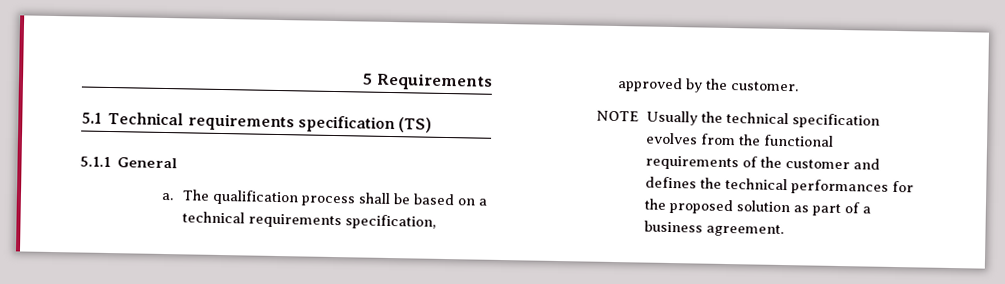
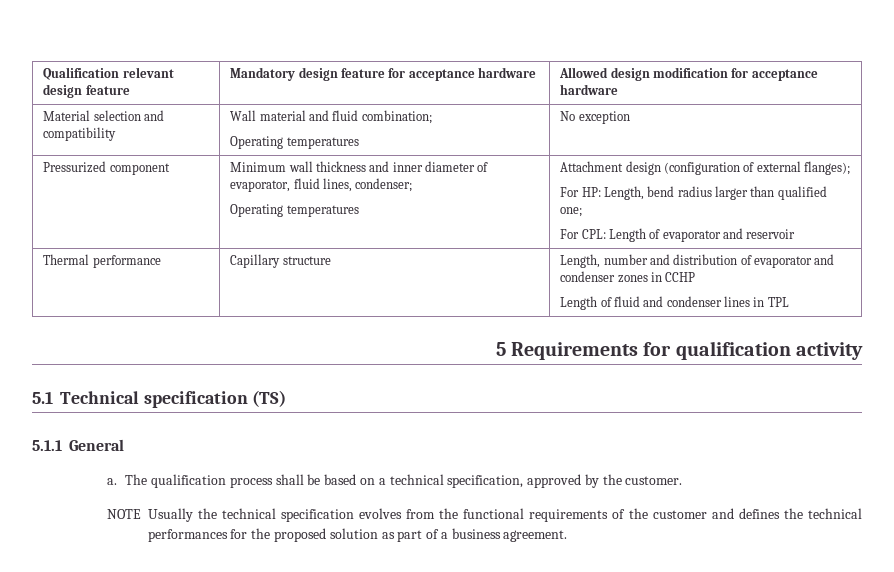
+ Qualification relevant design feature | Mandatory design feature for acceptance hardware | Allowed design modification for acceptance hardware
+ Material selection and compatibility | Wall material and fluid combination;
+ Operating temperatures | No exception
+ Pressurized component | Minimum wall thickness and inner diameter of evaporator, fluid lines, condenser;
+ Operating temperatures | Attachment design (configuration of external flanges);
+ For HP: Length, bend radius larger than qualified one;
+ For CPL: Length of evaporator and reservoir
+ Thermal performance | Capillary structure | Length, number and distribution of evaporator and condenser zones in CCHP
+ Length of fluid and condenser lines in TPL
- 5 Requirements
+ 5 Requirements for qualification activity
- 5.1 Technical requirements specification (TS)
+ 5.1 Technical specification (TS)
- The qualification process shall be based on a technical requirements specification, approved by the customer.
+ The qualification process shall be based on a technical specification, approved by the customer.

